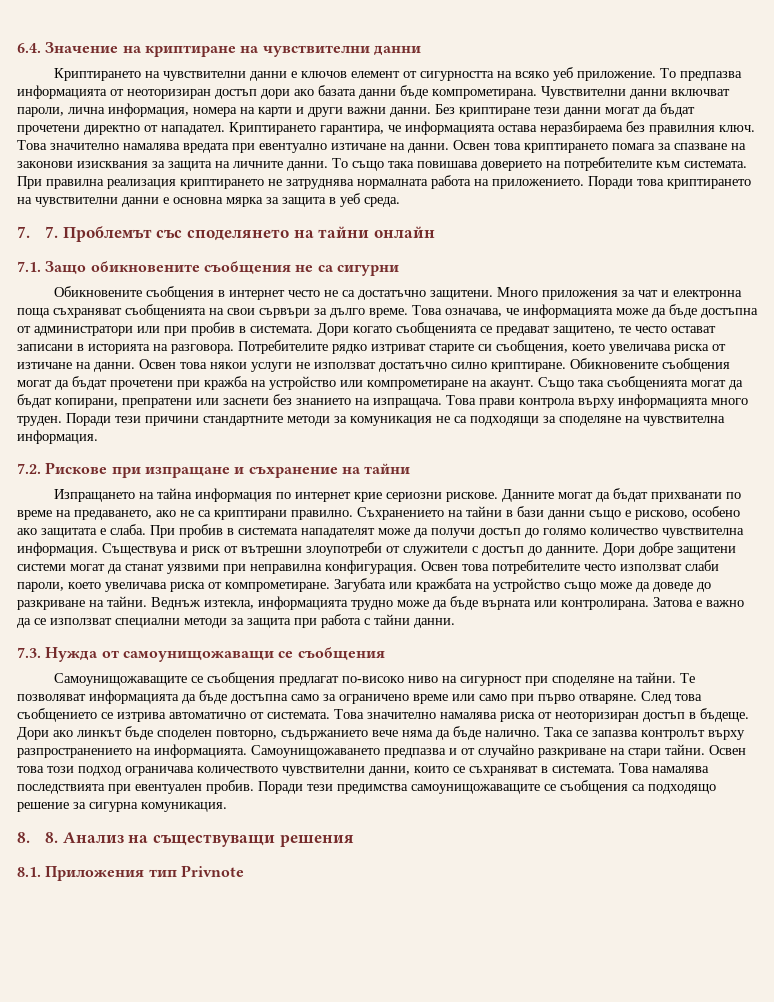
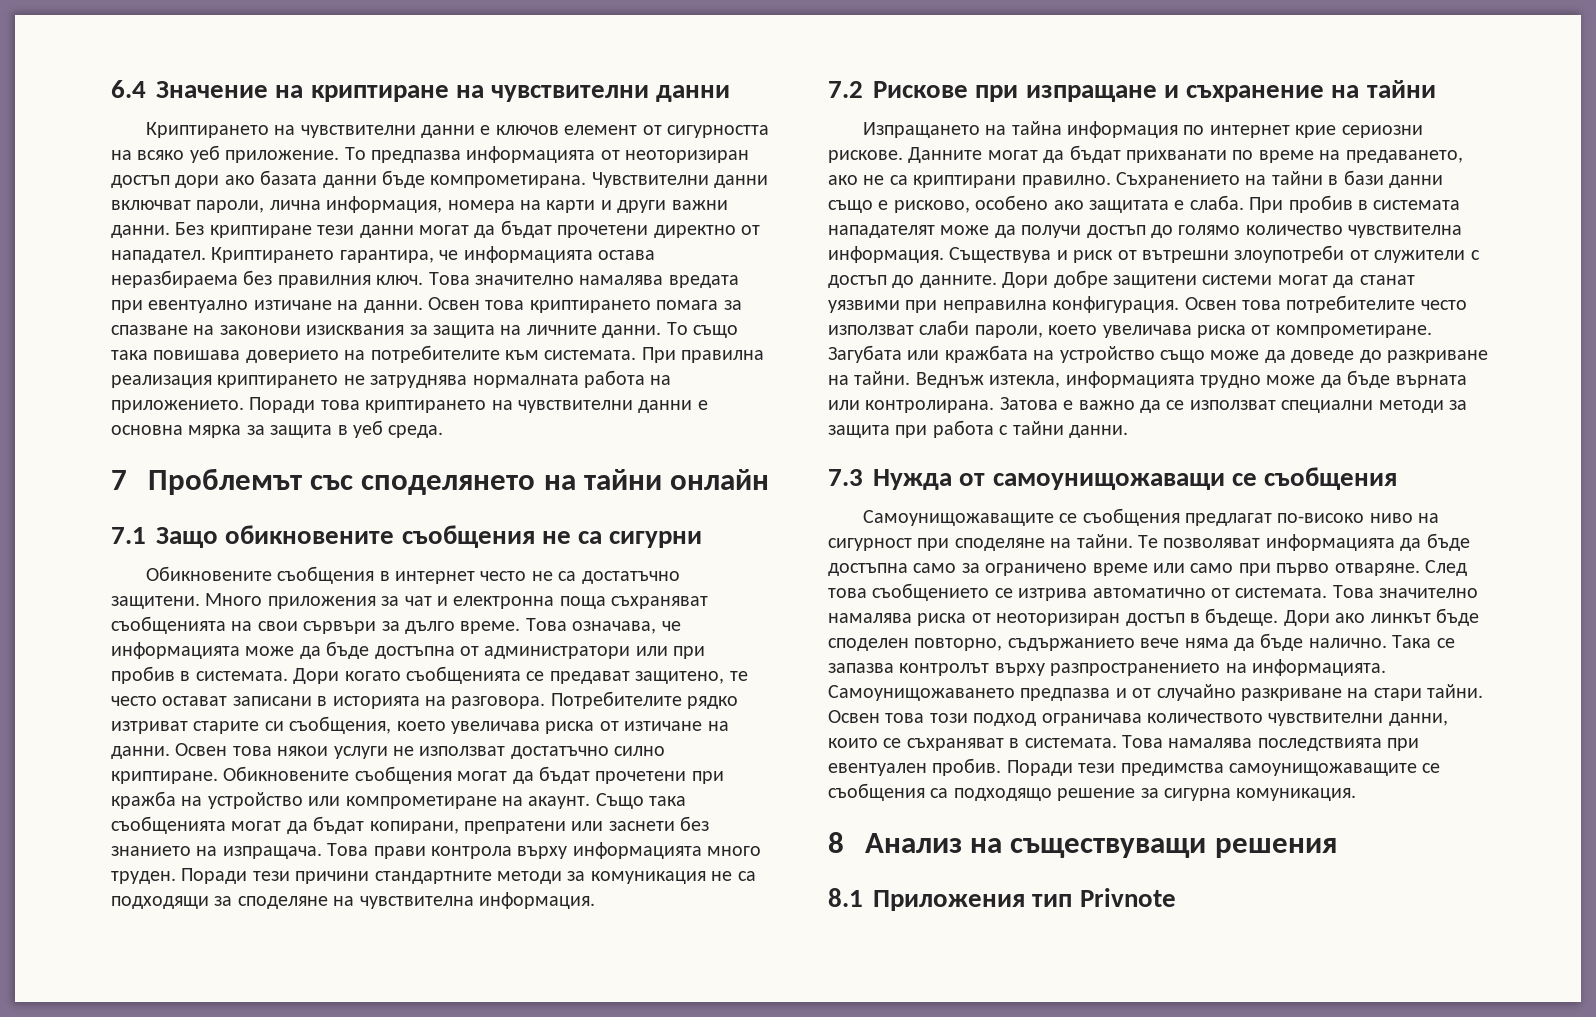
- 6.4. Значение на криптиране на чувствителни данни
+ 6.4 Значение на криптиране на чувствителни данни
- 7. 7. Проблемът със споделянето на тайни онлайн
+ 7 Проблемът със споделянето на тайни онлайн
- 7.1. Защо обикновените съобщения не са сигурни
+ 7.1 Защо обикновените съобщения не са сигурни
- 7.2. Рискове при изпращане и съхранение на тайни
+ 7.2 Рискове при изпращане и съхранение на тайни
- 7.3. Нужда от самоунищожаващи се съобщения
+ 7.3 Нужда от самоунищожаващи се съобщения
- 8. 8. Анализ на съществуващи решения
+ 8 Анализ на съществуващи решения
- 8.1. Приложения тип Privnote
+ 8.1 Приложения тип Privnote

